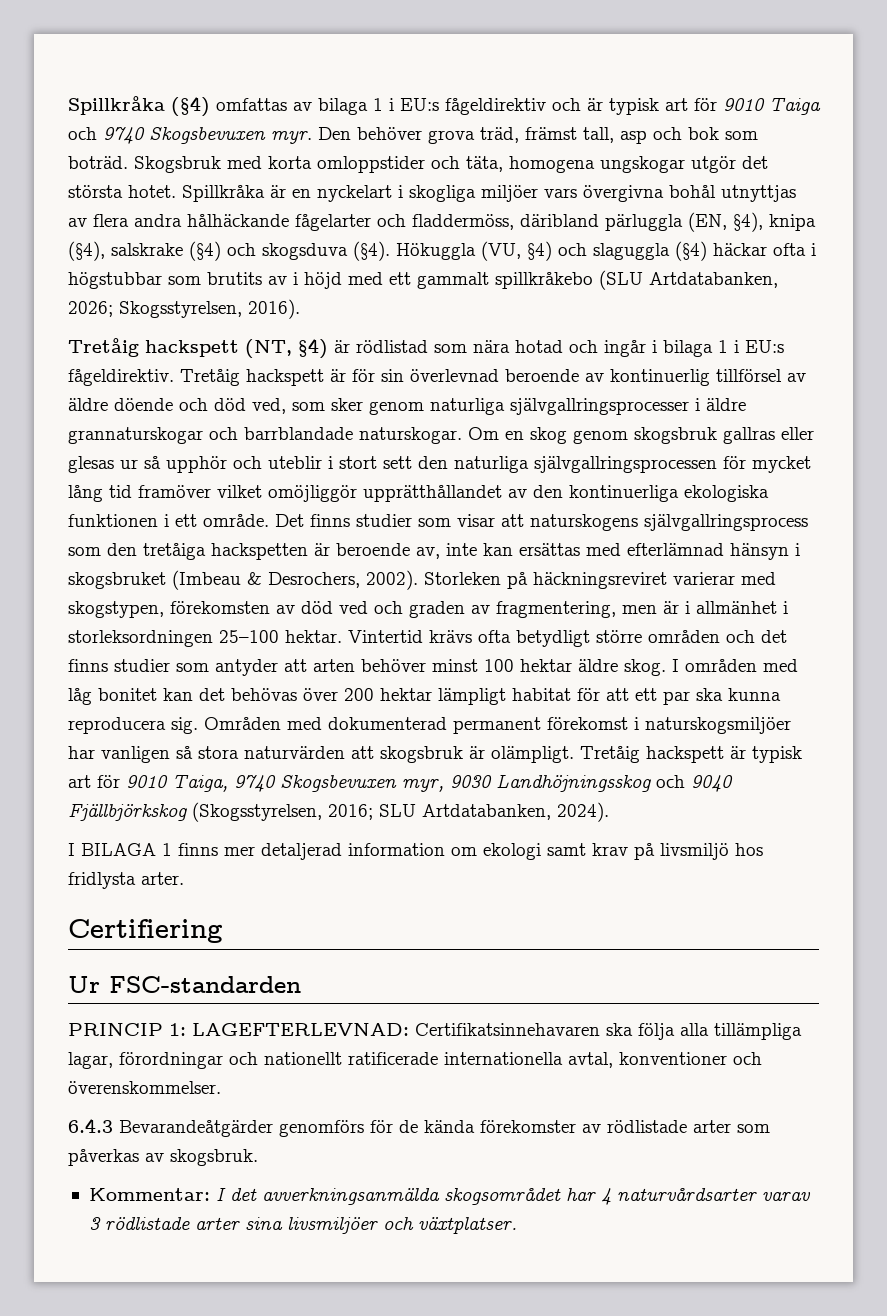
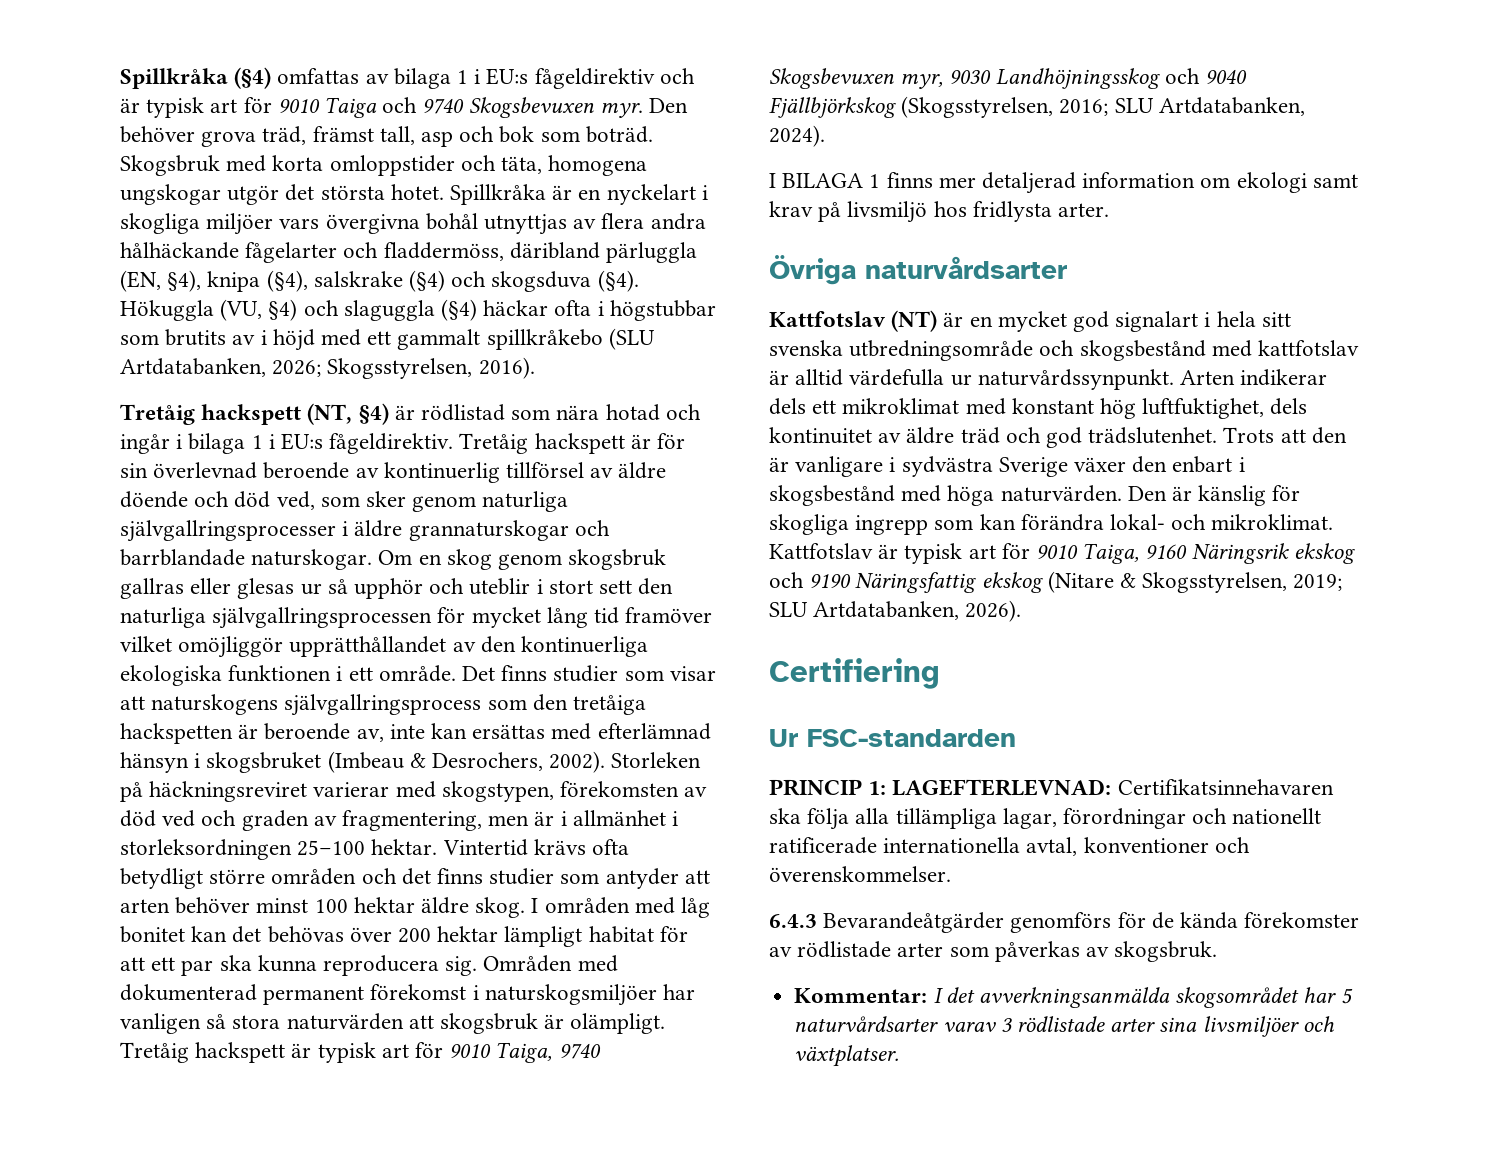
+ Övriga naturvårdsarter
+ Kattfotslav (NT) är en mycket god signalart i hela sitt svenska utbredningsområde och skogsbestånd med kattfotslav är alltid värdefulla ur naturvårdssynpunkt. Arten indikerar dels ett mikroklimat med konstant hög luftfuktighet, dels kontinuitet av äldre träd och god trädslutenhet. Trots att den är vanligare i sydvästra Sverige växer den enbart i skogsbestånd med höga naturvärden. Den är känslig för skogliga ingrepp som kan förändra lokal- och mikroklimat. Kattfotslav är typisk art för 9010 Taiga, 9160 Näringsrik ekskog och 9190 Näringsfattig ekskog (Nitare & Skogsstyrelsen, 2019; SLU Artdatabanken, 2026).
- Kommentar: I det avverkningsanmälda skogsområdet har 4 naturvårdsarter varav 3 rödlistade arter sina livsmiljöer och växtplatser.
+ Kommentar: I det avverkningsanmälda skogsområdet har 5 naturvårdsarter varav 3 rödlistade arter sina livsmiljöer och växtplatser.

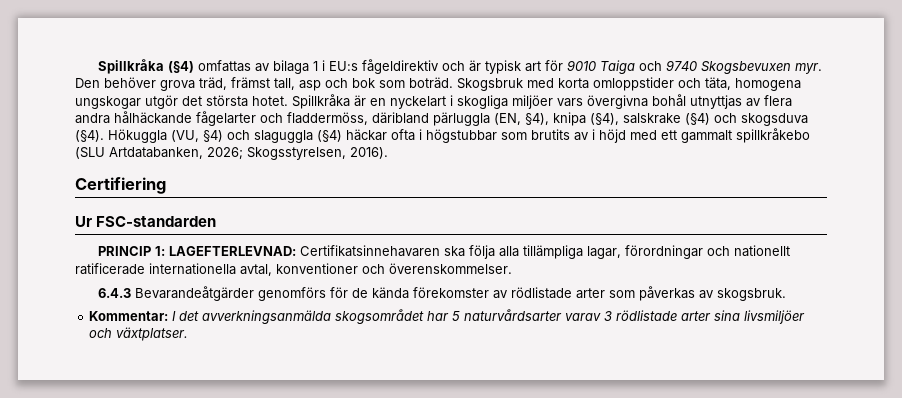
- Tretåig hackspett (NT, §4) är rödlistad som nära hotad och ingår i bilaga 1 i EU:s fågeldirektiv. Tretåig hackspett är för sin överlevnad beroende av kontinuerlig tillförsel av äldre döende och död ved, som sker genom naturliga självgallringsprocesser i äldre grannaturskogar och barrblandade naturskogar. Om en skog genom skogsbruk gallras eller glesas ur så upphör och uteblir i stort sett den naturliga självgallringsprocessen för mycket lång tid framöver vilket omöjliggör upprätthållandet av den kontinuerliga ekologiska funktionen i ett område. Det finns studier som visar att naturskogens självgallringsprocess som den tretåiga hackspetten är beroende av, inte kan ersättas med efterlämnad hänsyn i skogsbruket (Imbeau & Desrochers, 2002). Storleken på häckningsreviret varierar med skogstypen, förekomsten av död ved och graden av fragmentering, men är i allmänhet i storleksordningen 25–100 hektar. Vintertid krävs ofta betydligt större områden och det finns studier som antyder att arten behöver minst 100 hektar äldre skog. I områden med låg bonitet kan det behövas över 200 hektar lämpligt habitat för att ett par ska kunna reproducera sig. Områden med dokumenterad permanent förekomst i naturskogsmiljöer har vanligen så stora naturvärden att skogsbruk är olämpligt. Tretåig hackspett är typisk art för 9010 Taiga, 9740 Skogsbevuxen myr, 9030 Landhöjningsskog och 9040 Fjällbjörkskog (Skogsstyrelsen, 2016; SLU Artdatabanken, 2024).
- I BILAGA 1 finns mer detaljerad information om ekologi samt krav på livsmiljö hos fridlysta arter.
- Övriga naturvårdsarter
- Kattfotslav (NT) är en mycket god signalart i hela sitt svenska utbredningsområde och skogsbestånd med kattfotslav är alltid värdefulla ur naturvårdssynpunkt. Arten indikerar dels ett mikroklimat med konstant hög luftfuktighet, dels kontinuitet av äldre träd och god trädslutenhet. Trots att den är vanligare i sydvästra Sverige växer den enbart i skogsbestånd med höga naturvärden. Den är känslig för skogliga ingrepp som kan förändra lokal- och mikroklimat. Kattfotslav är typisk art för 9010 Taiga, 9160 Näringsrik ekskog och 9190 Näringsfattig ekskog (Nitare & Skogsstyrelsen, 2019; SLU Artdatabanken, 2026).

